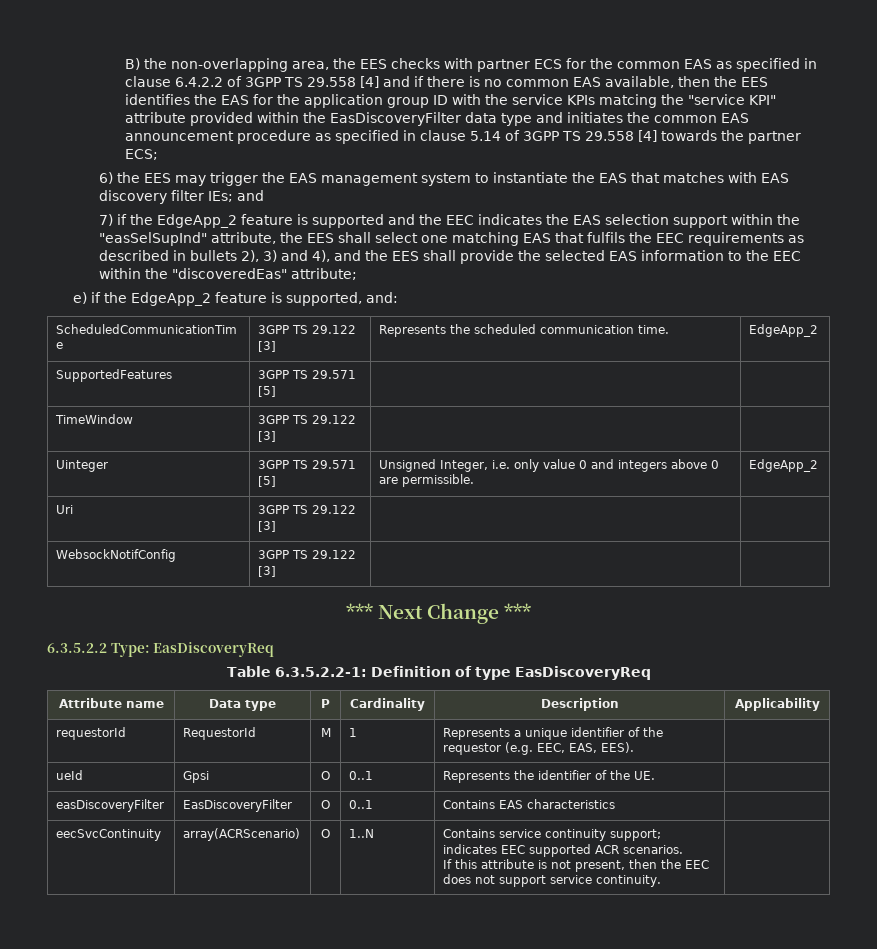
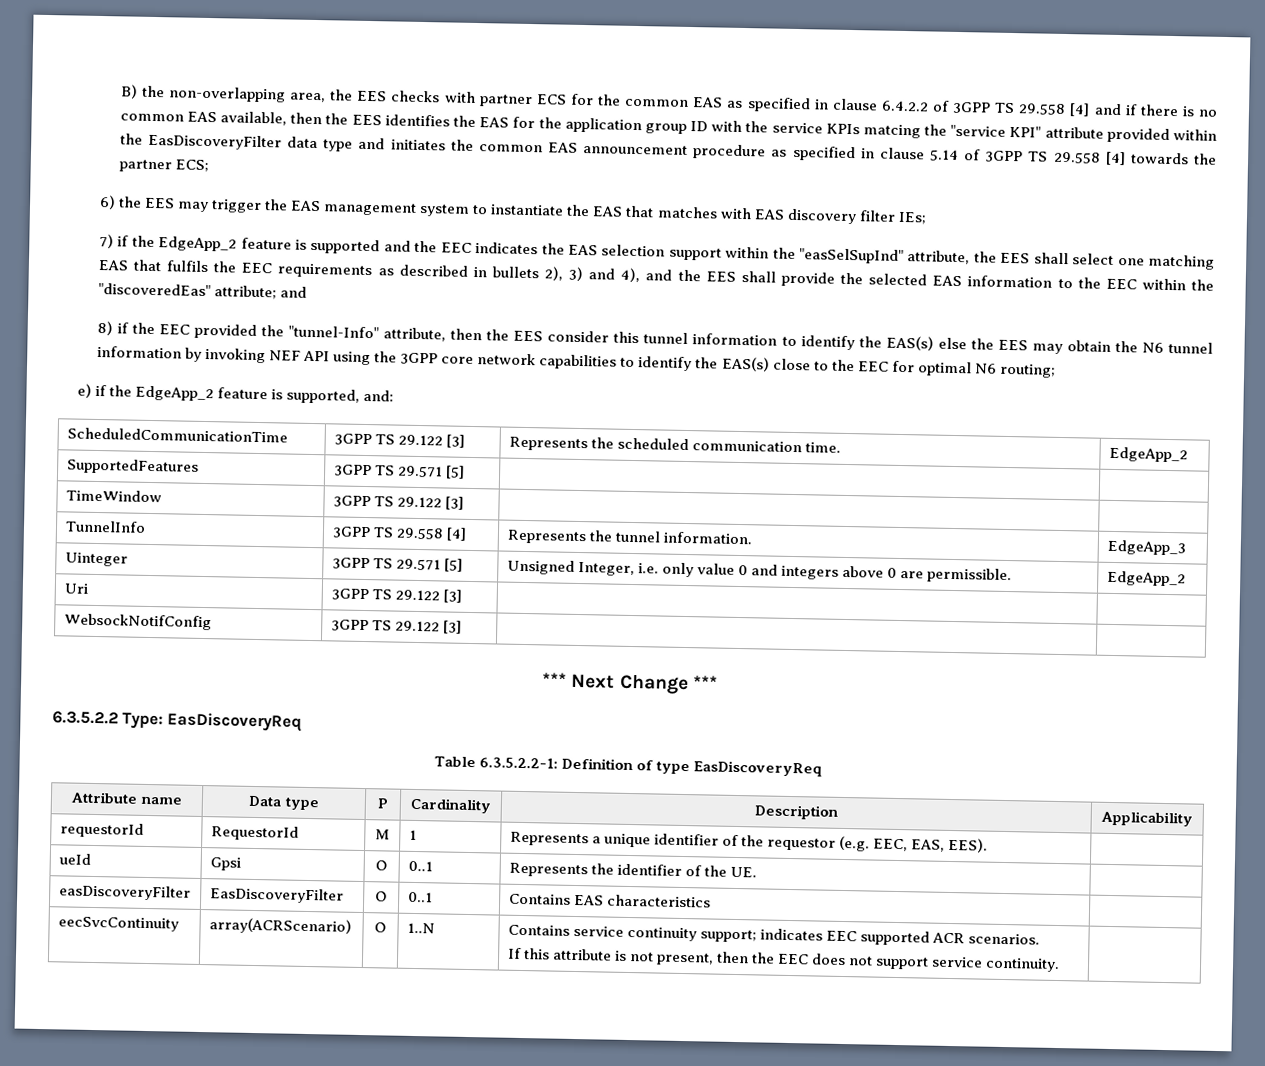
- 6) the EES may trigger the EAS management system to instantiate the EAS that matches with EAS discovery filter IEs; and
+ 6) the EES may trigger the EAS management system to instantiate the EAS that matches with EAS discovery filter IEs;
- 7) if the EdgeApp_2 feature is supported and the EEC indicates the EAS selection support within the "easSelSupInd" attribute, the EES shall select one matching EAS that fulfils the EEC requirements as described in bullets 2), 3) and 4), and the EES shall provide the selected EAS information to the EEC within the "discoveredEas" attribute;
+ 7) if the EdgeApp_2 feature is supported and the EEC indicates the EAS selection support within the "easSelSupInd" attribute, the EES shall select one matching EAS that fulfils the EEC requirements as described in bullets 2), 3) and 4), and the EES shall provide the selected EAS information to the EEC within the "discoveredEas" attribute; and
+ 8) if the EEC provided the "tunnel-Info" attribute, then the EES consider this tunnel information to identify the EAS(s) else the EES may obtain the N6 tunnel information by invoking NEF API using the 3GPP core network capabilities to identify the EAS(s) close to the EEC for optimal N6 routing;
+ TunnelInfo | 3GPP TS 29.558 [4] | Represents the tunnel information. | EdgeApp_3

